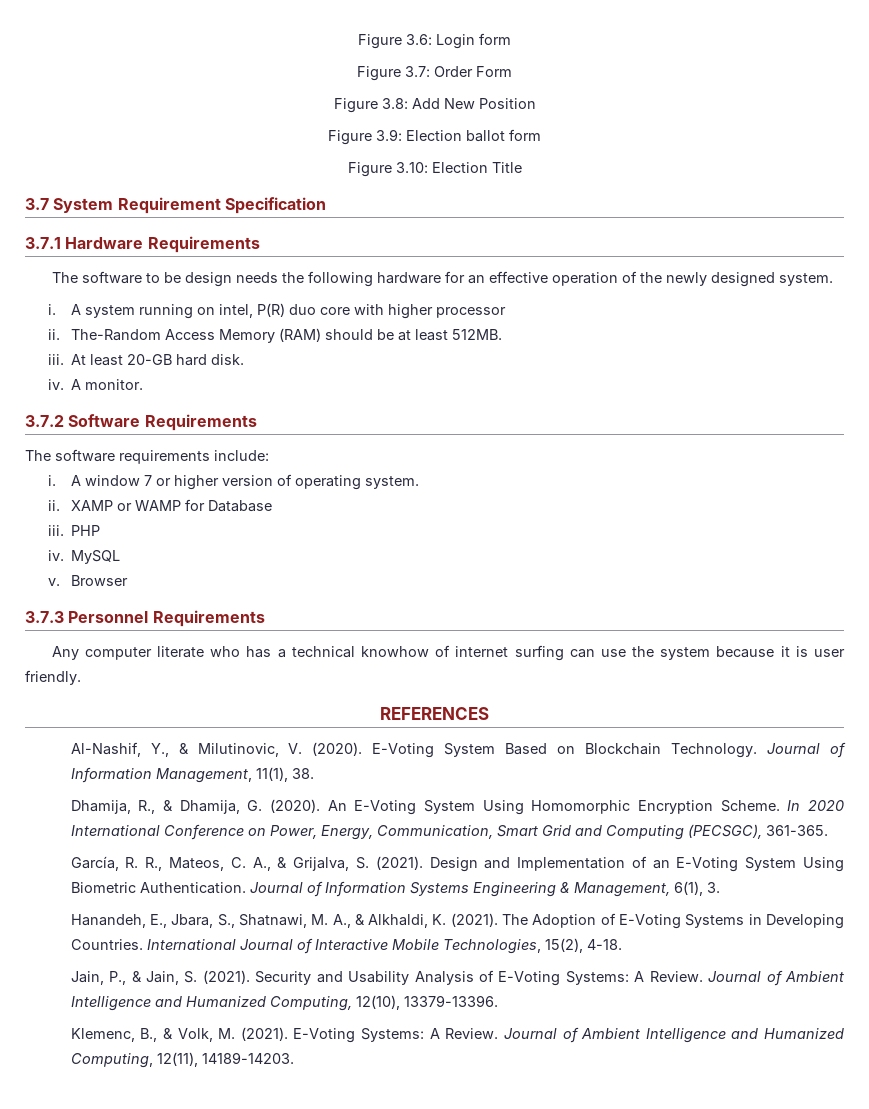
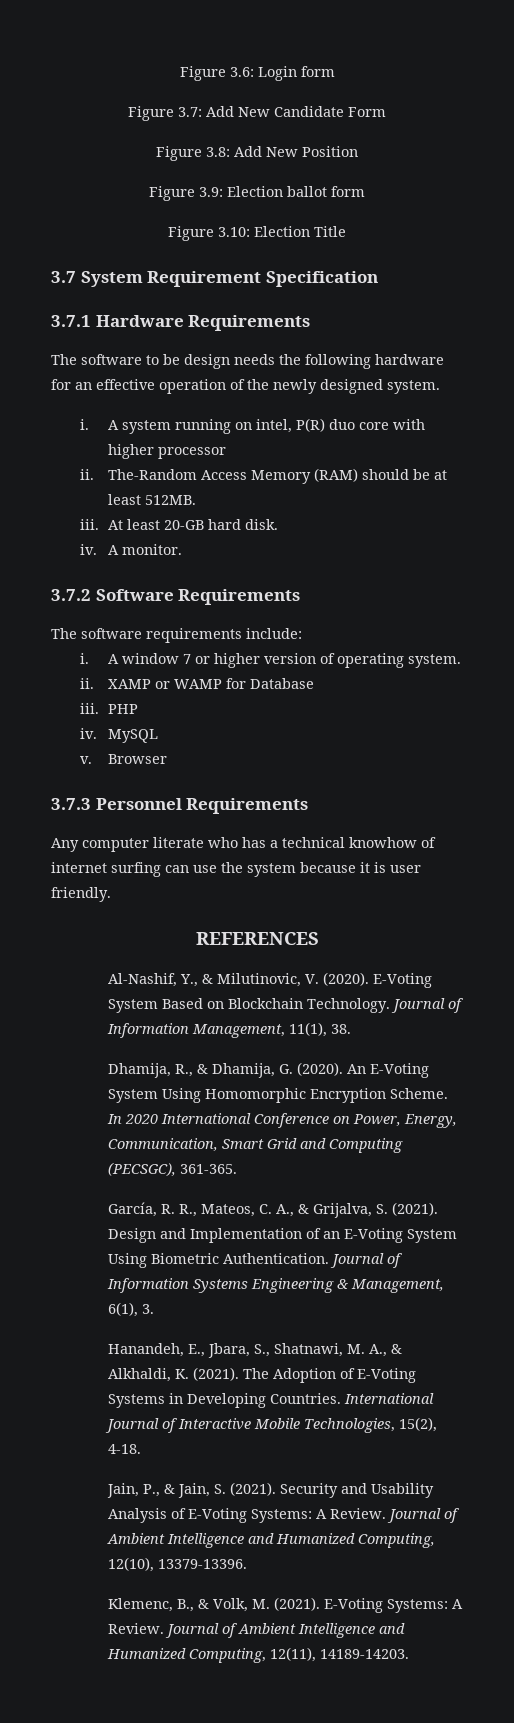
- Figure 3.7: Order Form
+ Figure 3.7: Add New Candidate Form

